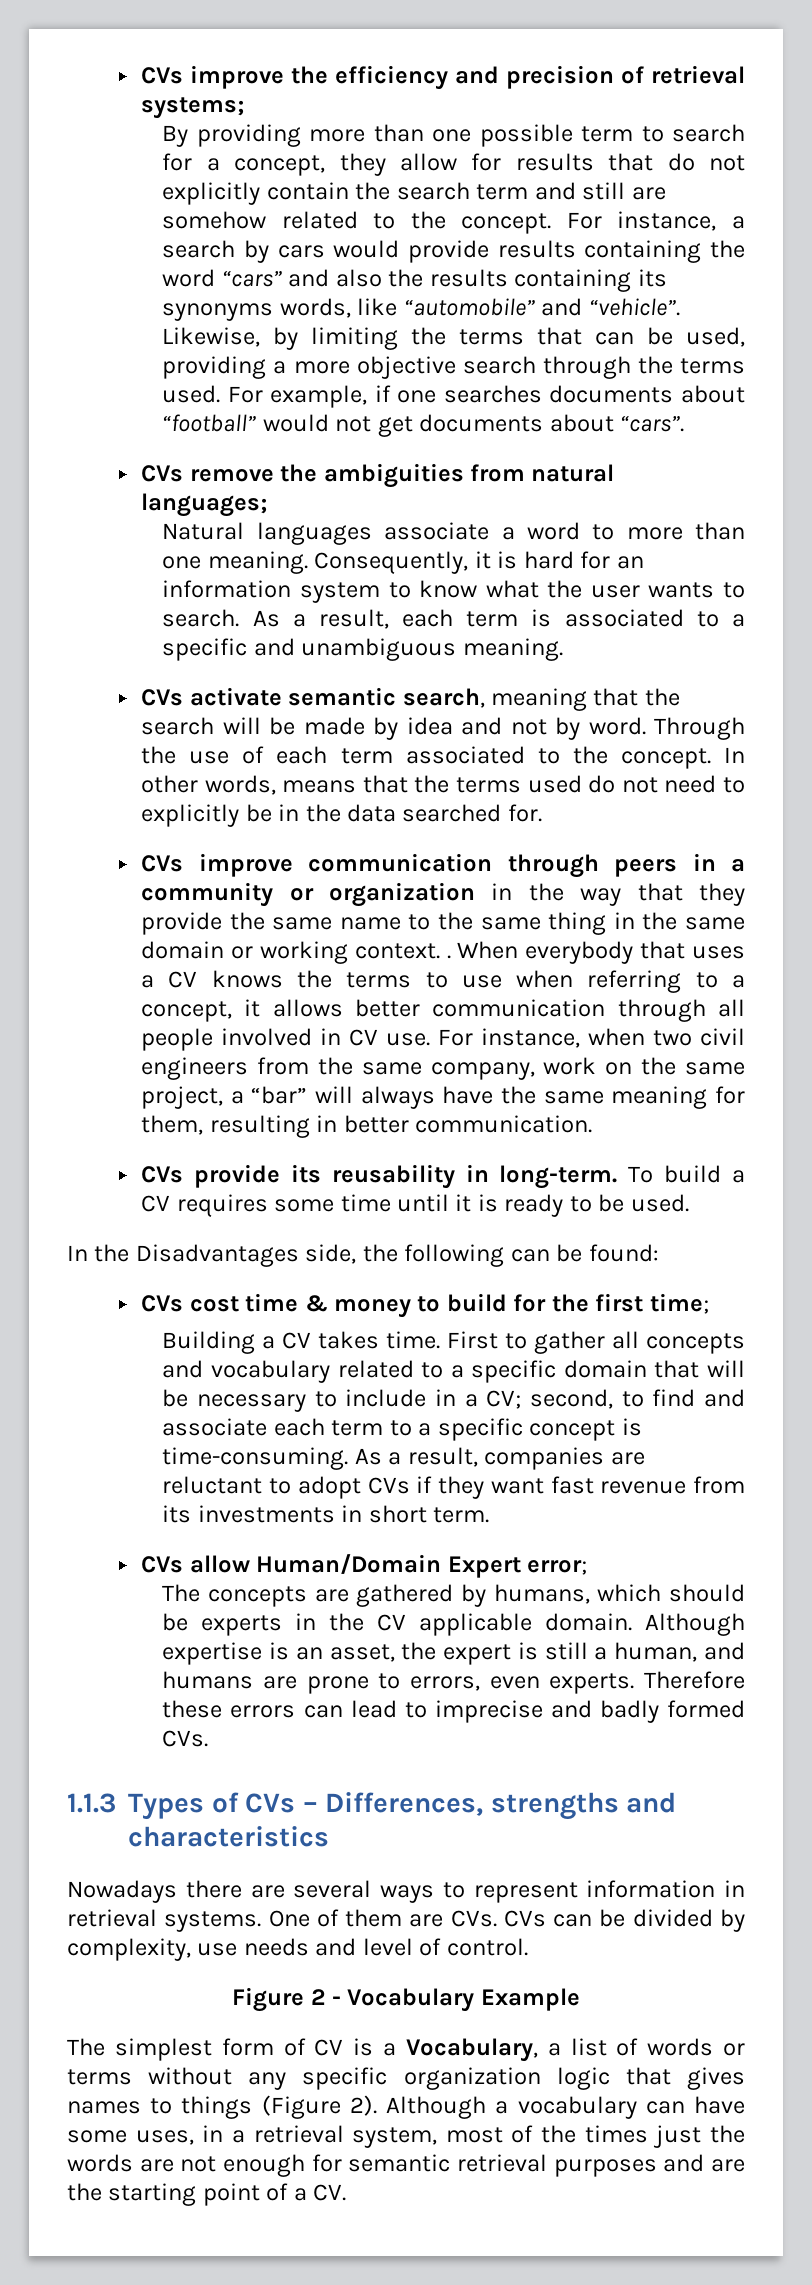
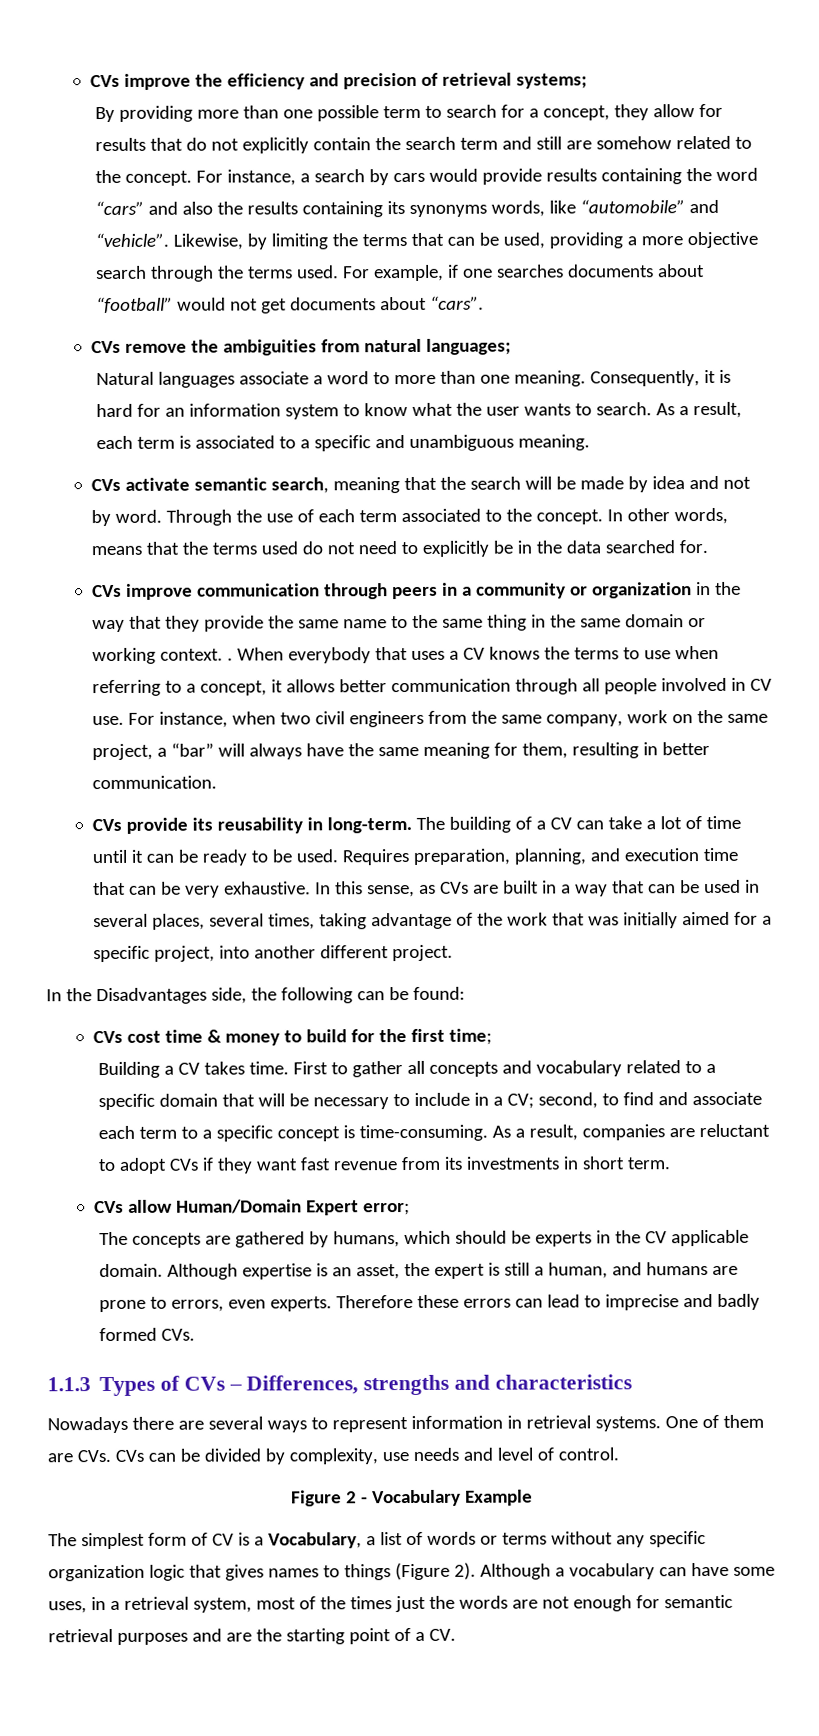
- To build a CV requires some time until it is ready to be used.
+ The building of a CV can take a lot of time until it can be ready to be used. Requires preparation, planning, and execution time that can be very exhaustive. In this sense, as CVs are built in a way that can be used in several places, several times, taking advantage of the work that was initially aimed for a specific project, into another different project.

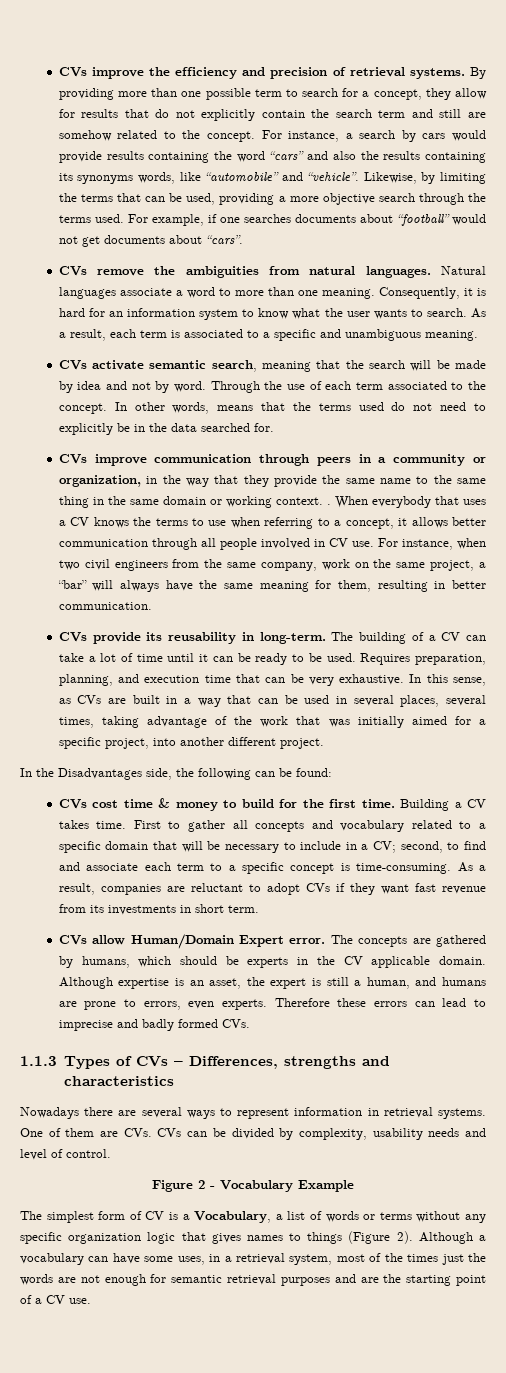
- CVs improve the efficiency and precision of retrieval systems;
- By providing more than one possible term to search for a concept, they allow for results that do not explicitly contain the search term and still are somehow related to the concept.
+ CVs improve the efficiency and precision of retrieval systems. By providing more than one possible term to search for a concept, they allow for results that do not explicitly contain the search term and still are somehow related to the concept.
- CVs remove the ambiguities from natural languages;
- Natural languages associate a word to more than one meaning.
+ CVs remove the ambiguities from natural languages. Natural languages associate a word to more than one meaning.
- CVs improve communication through peers in a community or organization in the way that they provide the same name to the same thing in the same domain or working context. .
+ CVs improve communication through peers in a community or organization, in the way that they provide the same name to the same thing in the same domain or working context. .
- CVs cost time & money to build for the first time;
- Building a CV takes time.
+ CVs cost time & money to build for the first time. Building a CV takes time.
- CVs allow Human/Domain Expert error;
- The concepts are gathered by humans, which should be experts in the CV applicable domain.
+ CVs allow Human/Domain Expert error. The concepts are gathered by humans, which should be experts in the CV applicable domain.
- One of them are CVs. CVs can be divided by complexity, use needs and level of control.
+ One of them are CVs. CVs can be divided by complexity, usability needs and level of control.
- Although a vocabulary can have some uses, in a retrieval system, most of the times just the words are not enough for semantic retrieval purposes and are the starting point of a CV.
+ Although a vocabulary can have some uses, in a retrieval system, most of the times just the words are not enough for semantic retrieval purposes and are the starting point of a CV use.

